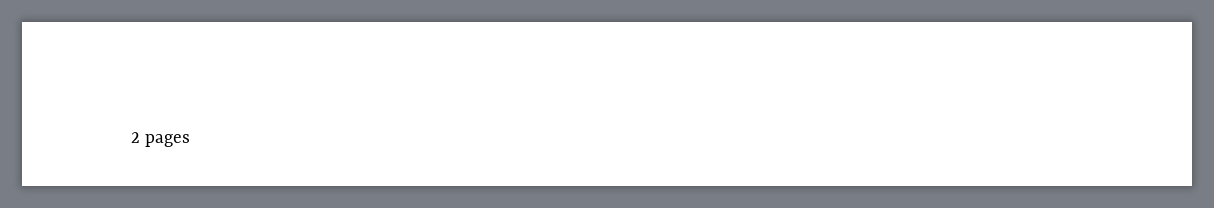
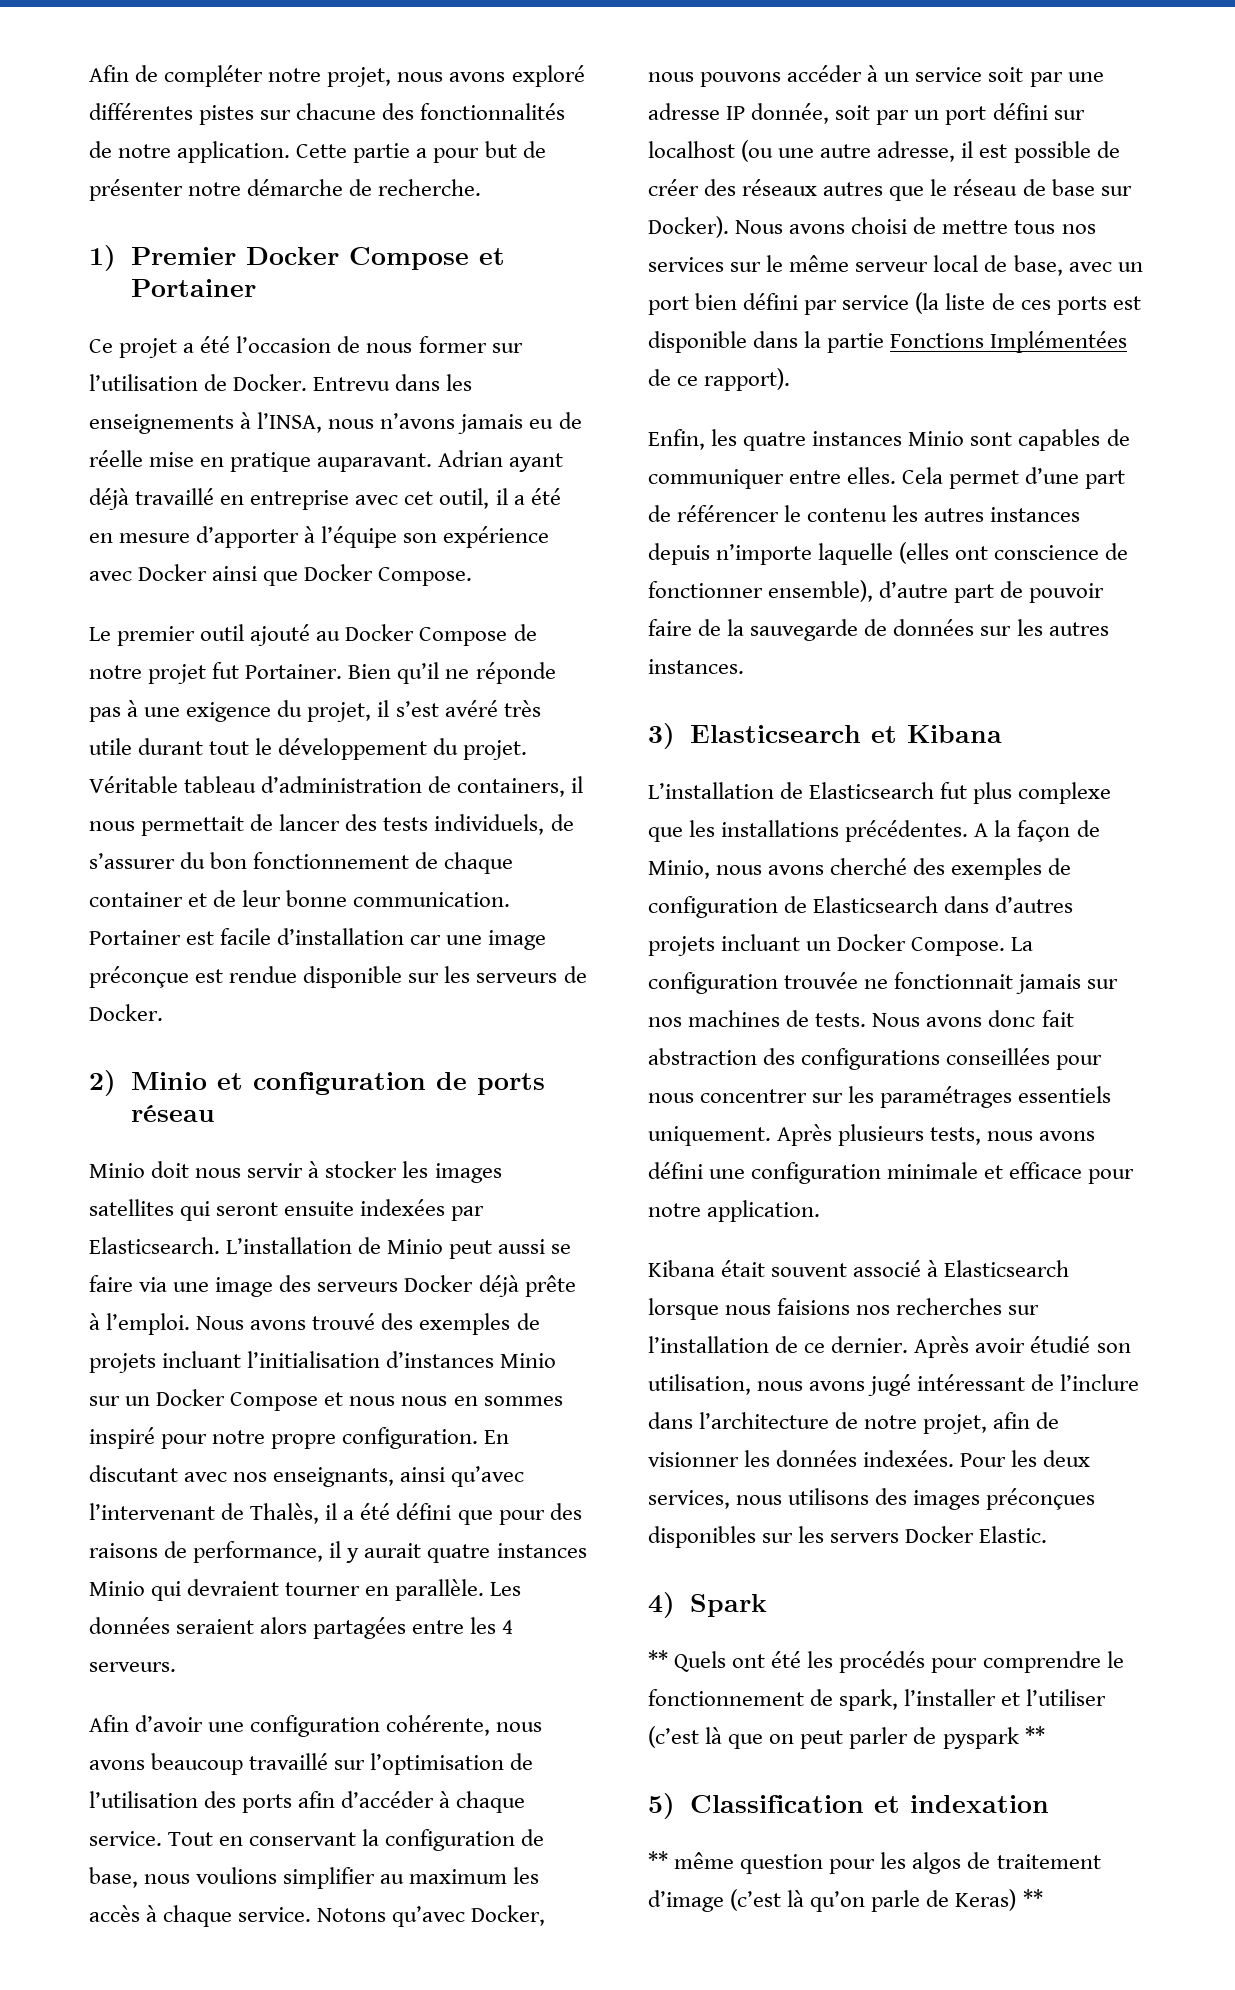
- 2 pages
+ Afin de compléter notre projet, nous avons exploré différentes pistes sur chacune des fonctionnalités de notre application. Cette partie a pour but de présenter notre démarche de recherche.
+ 1) Premier Docker Compose et Portainer
+ Ce projet a été l’occasion de nous former sur l’utilisation de Docker. Entrevu dans les enseignements à l’INSA, nous n’avons jamais eu de réelle mise en pratique auparavant. Adrian ayant déjà travaillé en entreprise avec cet outil, il a été en mesure d’apporter à l’équipe son expérience avec Docker ainsi que Docker Compose.
+ Le premier outil ajouté au Docker Compose de notre projet fut Portainer. Bien qu’il ne réponde pas à une exigence du projet, il s’est avéré très utile durant tout le développement du projet. Véritable tableau d’administration de containers, il nous permettait de lancer des tests individuels, de s’assurer du bon fonctionnement de chaque container et de leur bonne communication. Portainer est facile d’installation car une image préconçue est rendue disponible sur les serveurs de Docker.
+ 2) Minio et configuration de ports réseau
+ Minio doit nous servir à stocker les images satellites qui seront ensuite indexées par Elasticsearch. L’installation de Minio peut aussi se faire via une image des serveurs Docker déjà prête à l’emploi. Nous avons trouvé des exemples de projets incluant l’initialisation d’instances Minio sur un Docker Compose et nous nous en sommes inspiré pour notre propre configuration. En discutant avec nos enseignants, ainsi qu’avec l’intervenant de Thalès, il a été défini que pour des raisons de performance, il y aurait quatre instances Minio qui devraient tourner en parallèle. Les données seraient alors partagées entre les 4 serveurs.
+ Afin d’avoir une configuration cohérente, nous avons beaucoup travaillé sur l’optimisation de l’utilisation des ports afin d’accéder à chaque service. Tout en conservant la configuration de base, nous voulions simplifier au maximum les accès à chaque service. Notons qu’avec Docker, nous pouvons accéder à un service soit par une adresse IP donnée, soit par un port défini sur localhost (ou une autre adresse, il est possible de créer des réseaux autres que le réseau de base sur Docker). Nous avons choisi de mettre tous nos services sur le même serveur local de base, avec un port bien défini par service (la liste de ces ports est disponible dans la partie Fonctions Implémentées de ce rapport).
+ Enfin, les quatre instances Minio sont capables de communiquer entre elles. Cela permet d’une part de référencer le contenu les autres instances depuis n’importe laquelle (elles ont conscience de fonctionner ensemble), d’autre part de pouvoir faire de la sauvegarde de données sur les autres instances.
+ 3) Elasticsearch et Kibana
+ L’installation de Elasticsearch fut plus complexe que les installations précédentes. A la façon de Minio, nous avons cherché des exemples de configuration de Elasticsearch dans d’autres projets incluant un Docker Compose. La configuration trouvée ne fonctionnait jamais sur nos machines de tests. Nous avons donc fait abstraction des configurations conseillées pour nous concentrer sur les paramétrages essentiels uniquement. Après plusieurs tests, nous avons défini une configuration minimale et efficace pour notre application.
+ Kibana était souvent associé à Elasticsearch lorsque nous faisions nos recherches sur l’installation de ce dernier. Après avoir étudié son utilisation, nous avons jugé intéressant de l’inclure dans l’architecture de notre projet, afin de visionner les données indexées. Pour les deux services, nous utilisons des images préconçues disponibles sur les servers Docker Elastic.
+ 4) Spark
+ ** Quels ont été les procédés pour comprendre le fonctionnement de spark, l’installer et l’utiliser (c’est là que on peut parler de pyspark **
+ 5) Classification et indexation
+ ** même question pour les algos de traitement d’image (c’est là qu’on parle de Keras) **

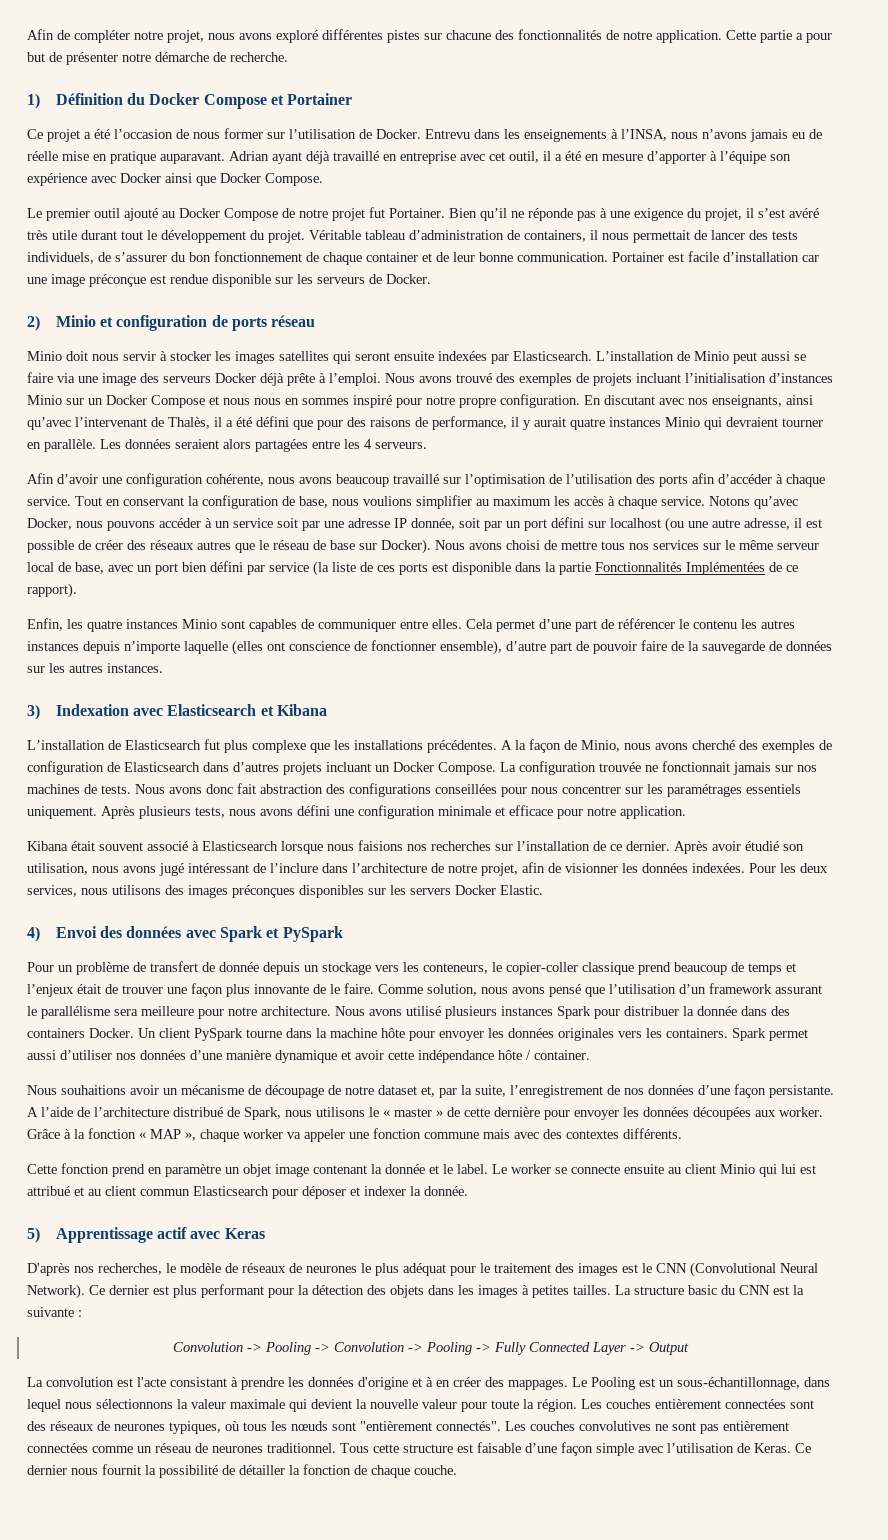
- 1) Premier Docker Compose et Portainer
+ 1) Définition du Docker Compose et Portainer
- Nous avons choisi de mettre tous nos services sur le même serveur local de base, avec un port bien défini par service (la liste de ces ports est disponible dans la partie Fonctions Implémentées de ce rapport).
+ Nous avons choisi de mettre tous nos services sur le même serveur local de base, avec un port bien défini par service (la liste de ces ports est disponible dans la partie Fonctionnalités Implémentées de ce rapport).
- 3) Elasticsearch et Kibana
+ 3) Indexation avec Elasticsearch et Kibana
- 4) Spark
- ** Quels ont été les procédés pour comprendre le fonctionnement de spark, l’installer et l’utiliser (c’est là que on peut parler de pyspark **
- 5) Classification et indexation
- ** même question pour les algos de traitement d’image (c’est là qu’on parle de Keras) **
+ 4) Envoi des données avec Spark et PySpark
+ Pour un problème de transfert de donnée depuis un stockage vers les conteneurs, le copier-coller classique prend beaucoup de temps et l’enjeux était de trouver une façon plus innovante de le faire. Comme solution, nous avons pensé que l’utilisation d’un framework assurant le parallélisme sera meilleure pour notre architecture. Nous avons utilisé plusieurs instances Spark pour distribuer la donnée dans des containers Docker. Un client PySpark tourne dans la machine hôte pour envoyer les données originales vers les containers. Spark permet aussi d’utiliser nos données d’une manière dynamique et avoir cette indépendance hôte / container.
+ Nous souhaitions avoir un mécanisme de découpage de notre dataset et, par la suite, l’enregistrement de nos données d’une façon persistante. A l’aide de l’architecture distribué de Spark, nous utilisons le « master » de cette dernière pour envoyer les données découpées aux worker. Grâce à la fonction « MAP », chaque worker va appeler une fonction commune mais avec des contextes différents.
+ Cette fonction prend en paramètre un objet image contenant la donnée et le label. Le worker se connecte ensuite au client Minio qui lui est attribué et au client commun Elasticsearch pour déposer et indexer la donnée.
+ 5) Apprentissage actif avec Keras
+ D'après nos recherches, le modèle de réseaux de neurones le plus adéquat pour le traitement des images est le CNN (Convolutional Neural Network). Ce dernier est plus performant pour la détection des objets dans les images à petites tailles. La structure basic du CNN est la suivante :
+ Convolution -> Pooling -> Convolution -> Pooling -> Fully Connected Layer -> Output
+ La convolution est l'acte consistant à prendre les données d'origine et à en créer des mappages. Le Pooling est un sous-échantillonnage, dans lequel nous sélectionnons la valeur maximale qui devient la nouvelle valeur pour toute la région. Les couches entièrement connectées sont des réseaux de neurones typiques, où tous les nœuds sont "entièrement connectés". Les couches convolutives ne sont pas entièrement connectées comme un réseau de neurones traditionnel. Tous cette structure est faisable d’une façon simple avec l’utilisation de Keras. Ce dernier nous fournit la possibilité de détailler la fonction de chaque couche.

